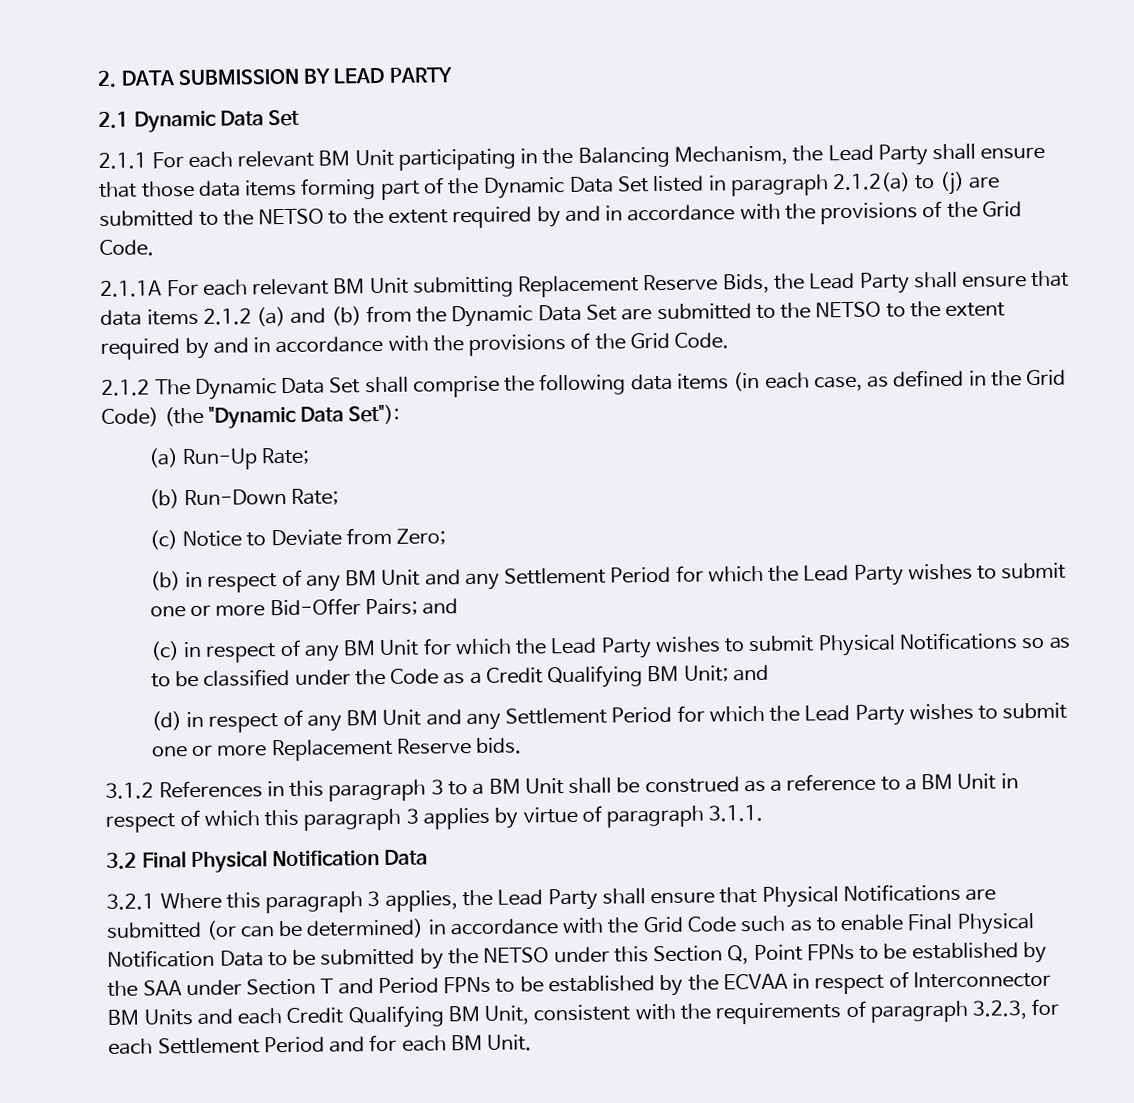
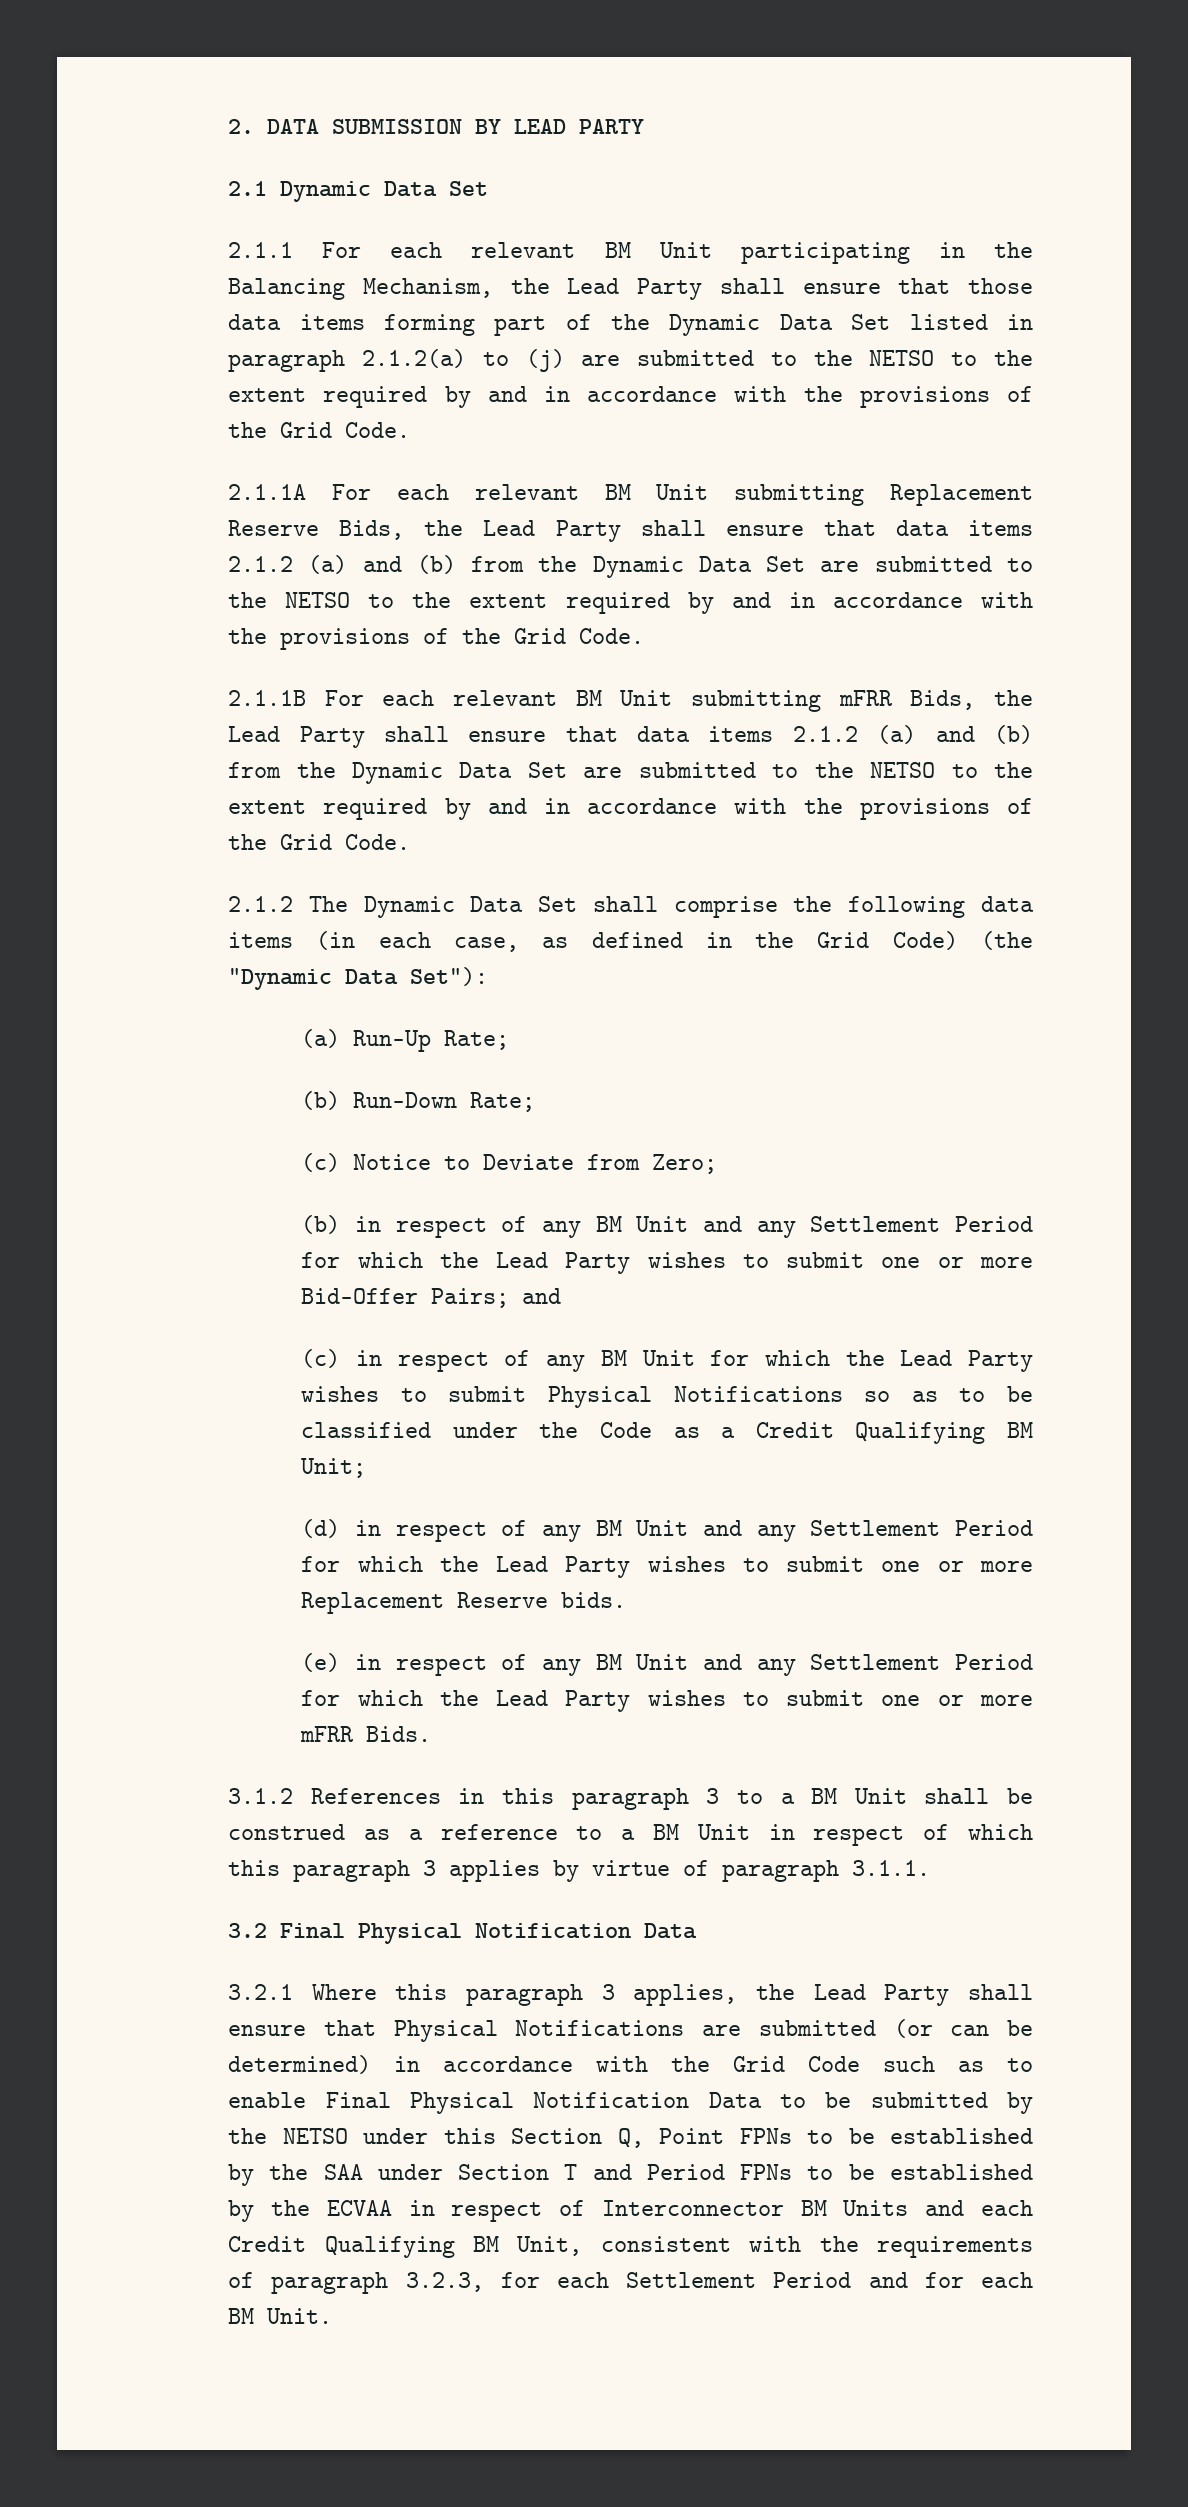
+ 2.1.1B For each relevant BM Unit submitting mFRR Bids, the Lead Party shall ensure that data items 2.1.2 (a) and (b) from the Dynamic Data Set are submitted to the NETSO to the extent required by and in accordance with the provisions of the Grid Code.
- (c) in respect of any BM Unit for which the Lead Party wishes to submit Physical Notifications so as to be classified under the Code as a Credit Qualifying BM Unit; and
+ (c) in respect of any BM Unit for which the Lead Party wishes to submit Physical Notifications so as to be classified under the Code as a Credit Qualifying BM Unit;
+ (e) in respect of any BM Unit and any Settlement Period for which the Lead Party wishes to submit one or more mFRR Bids.

